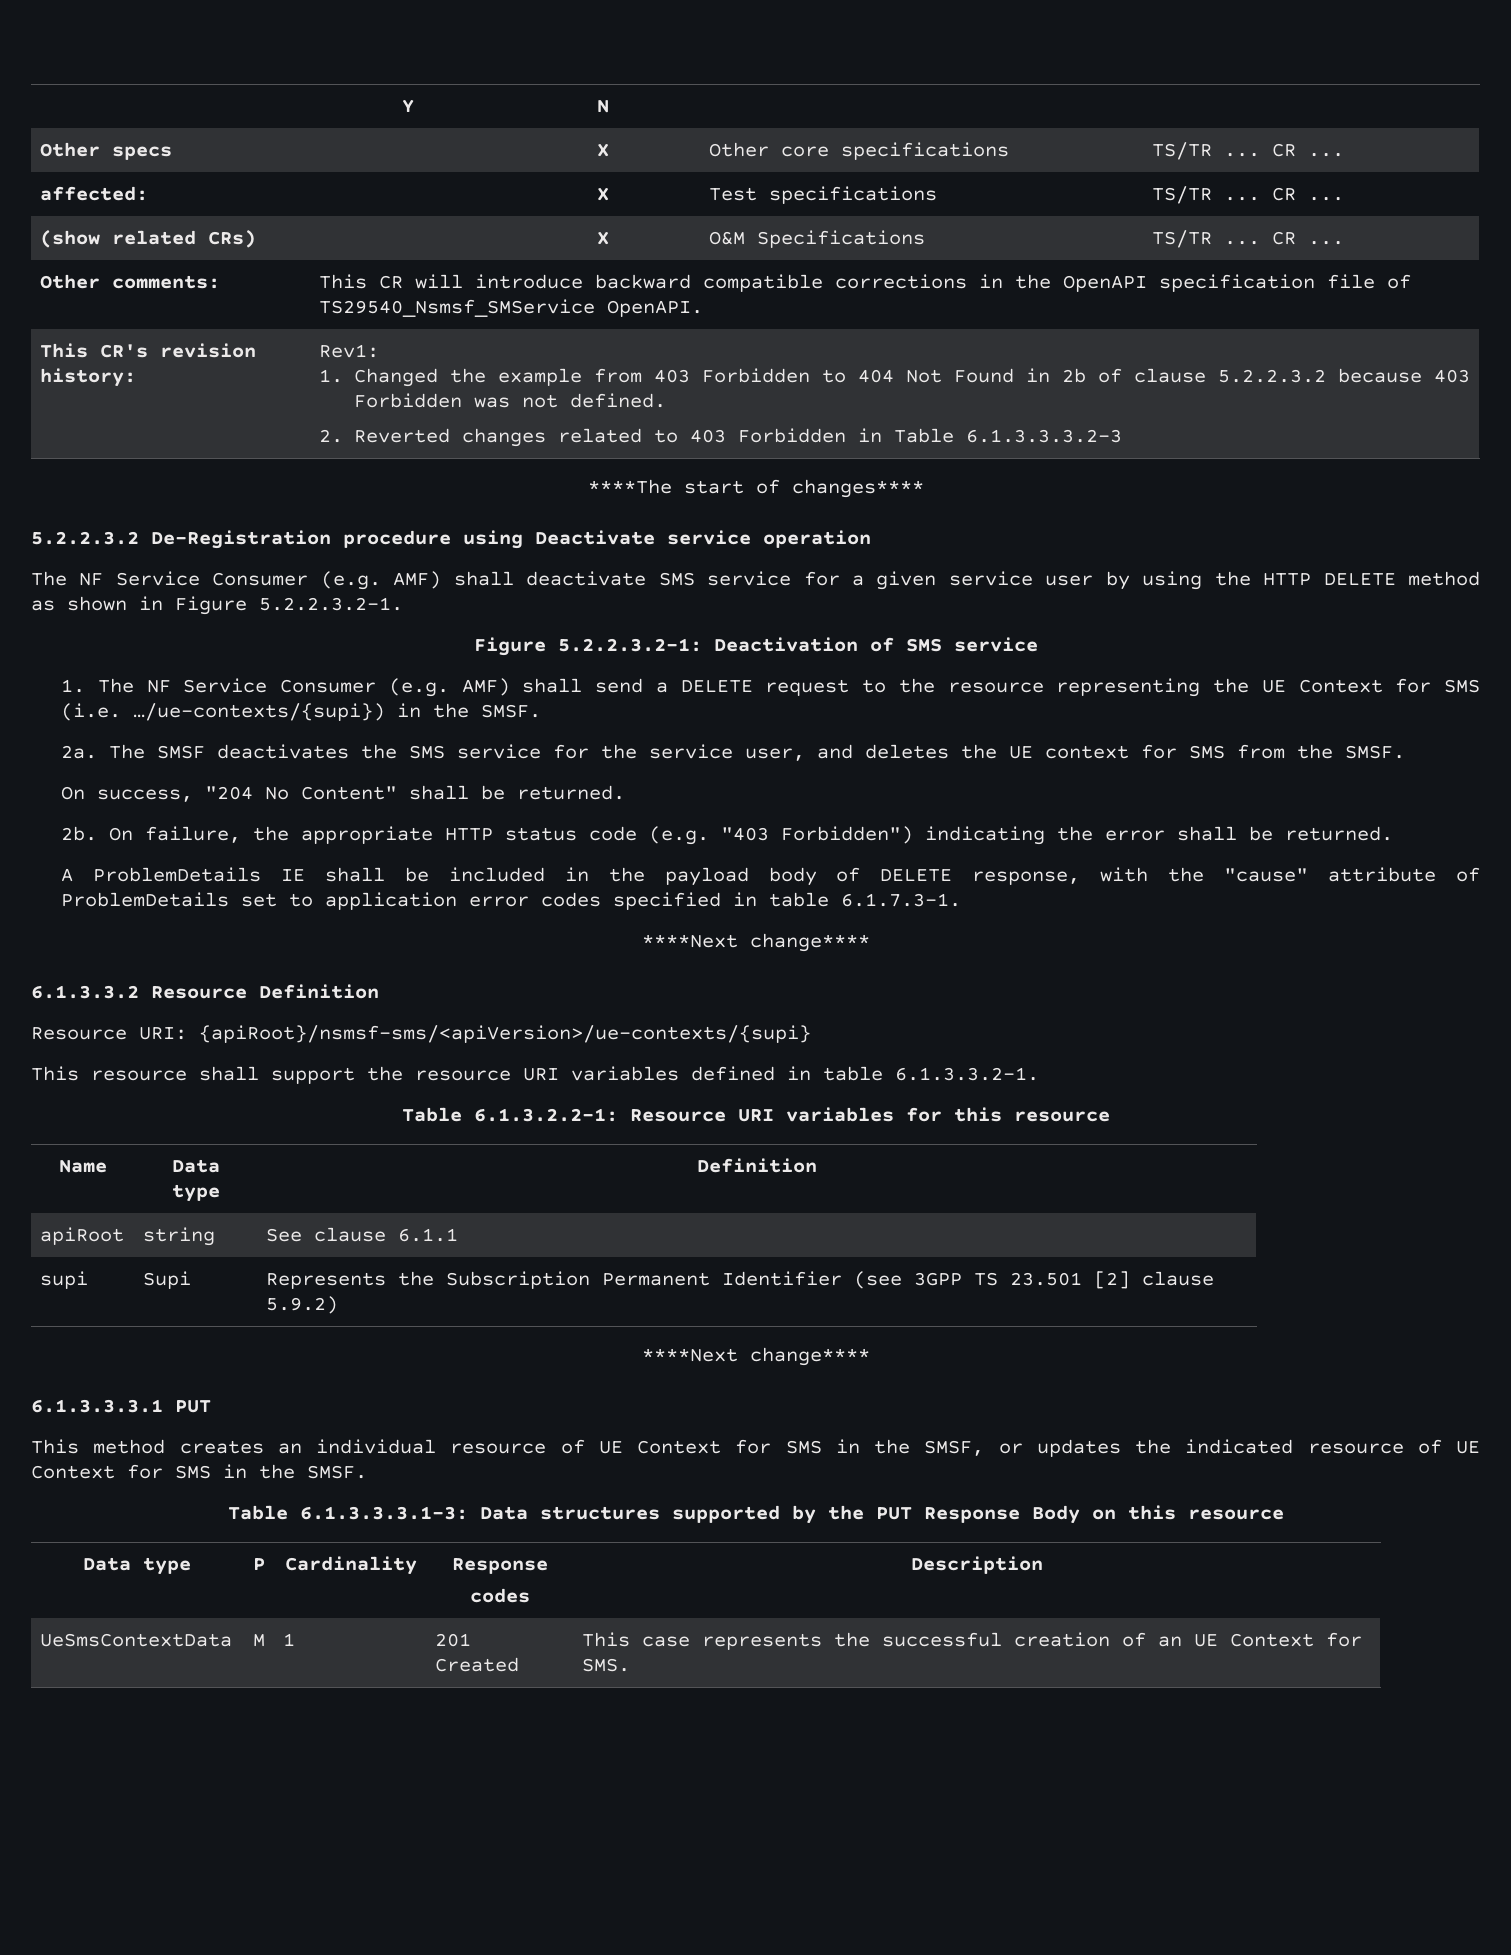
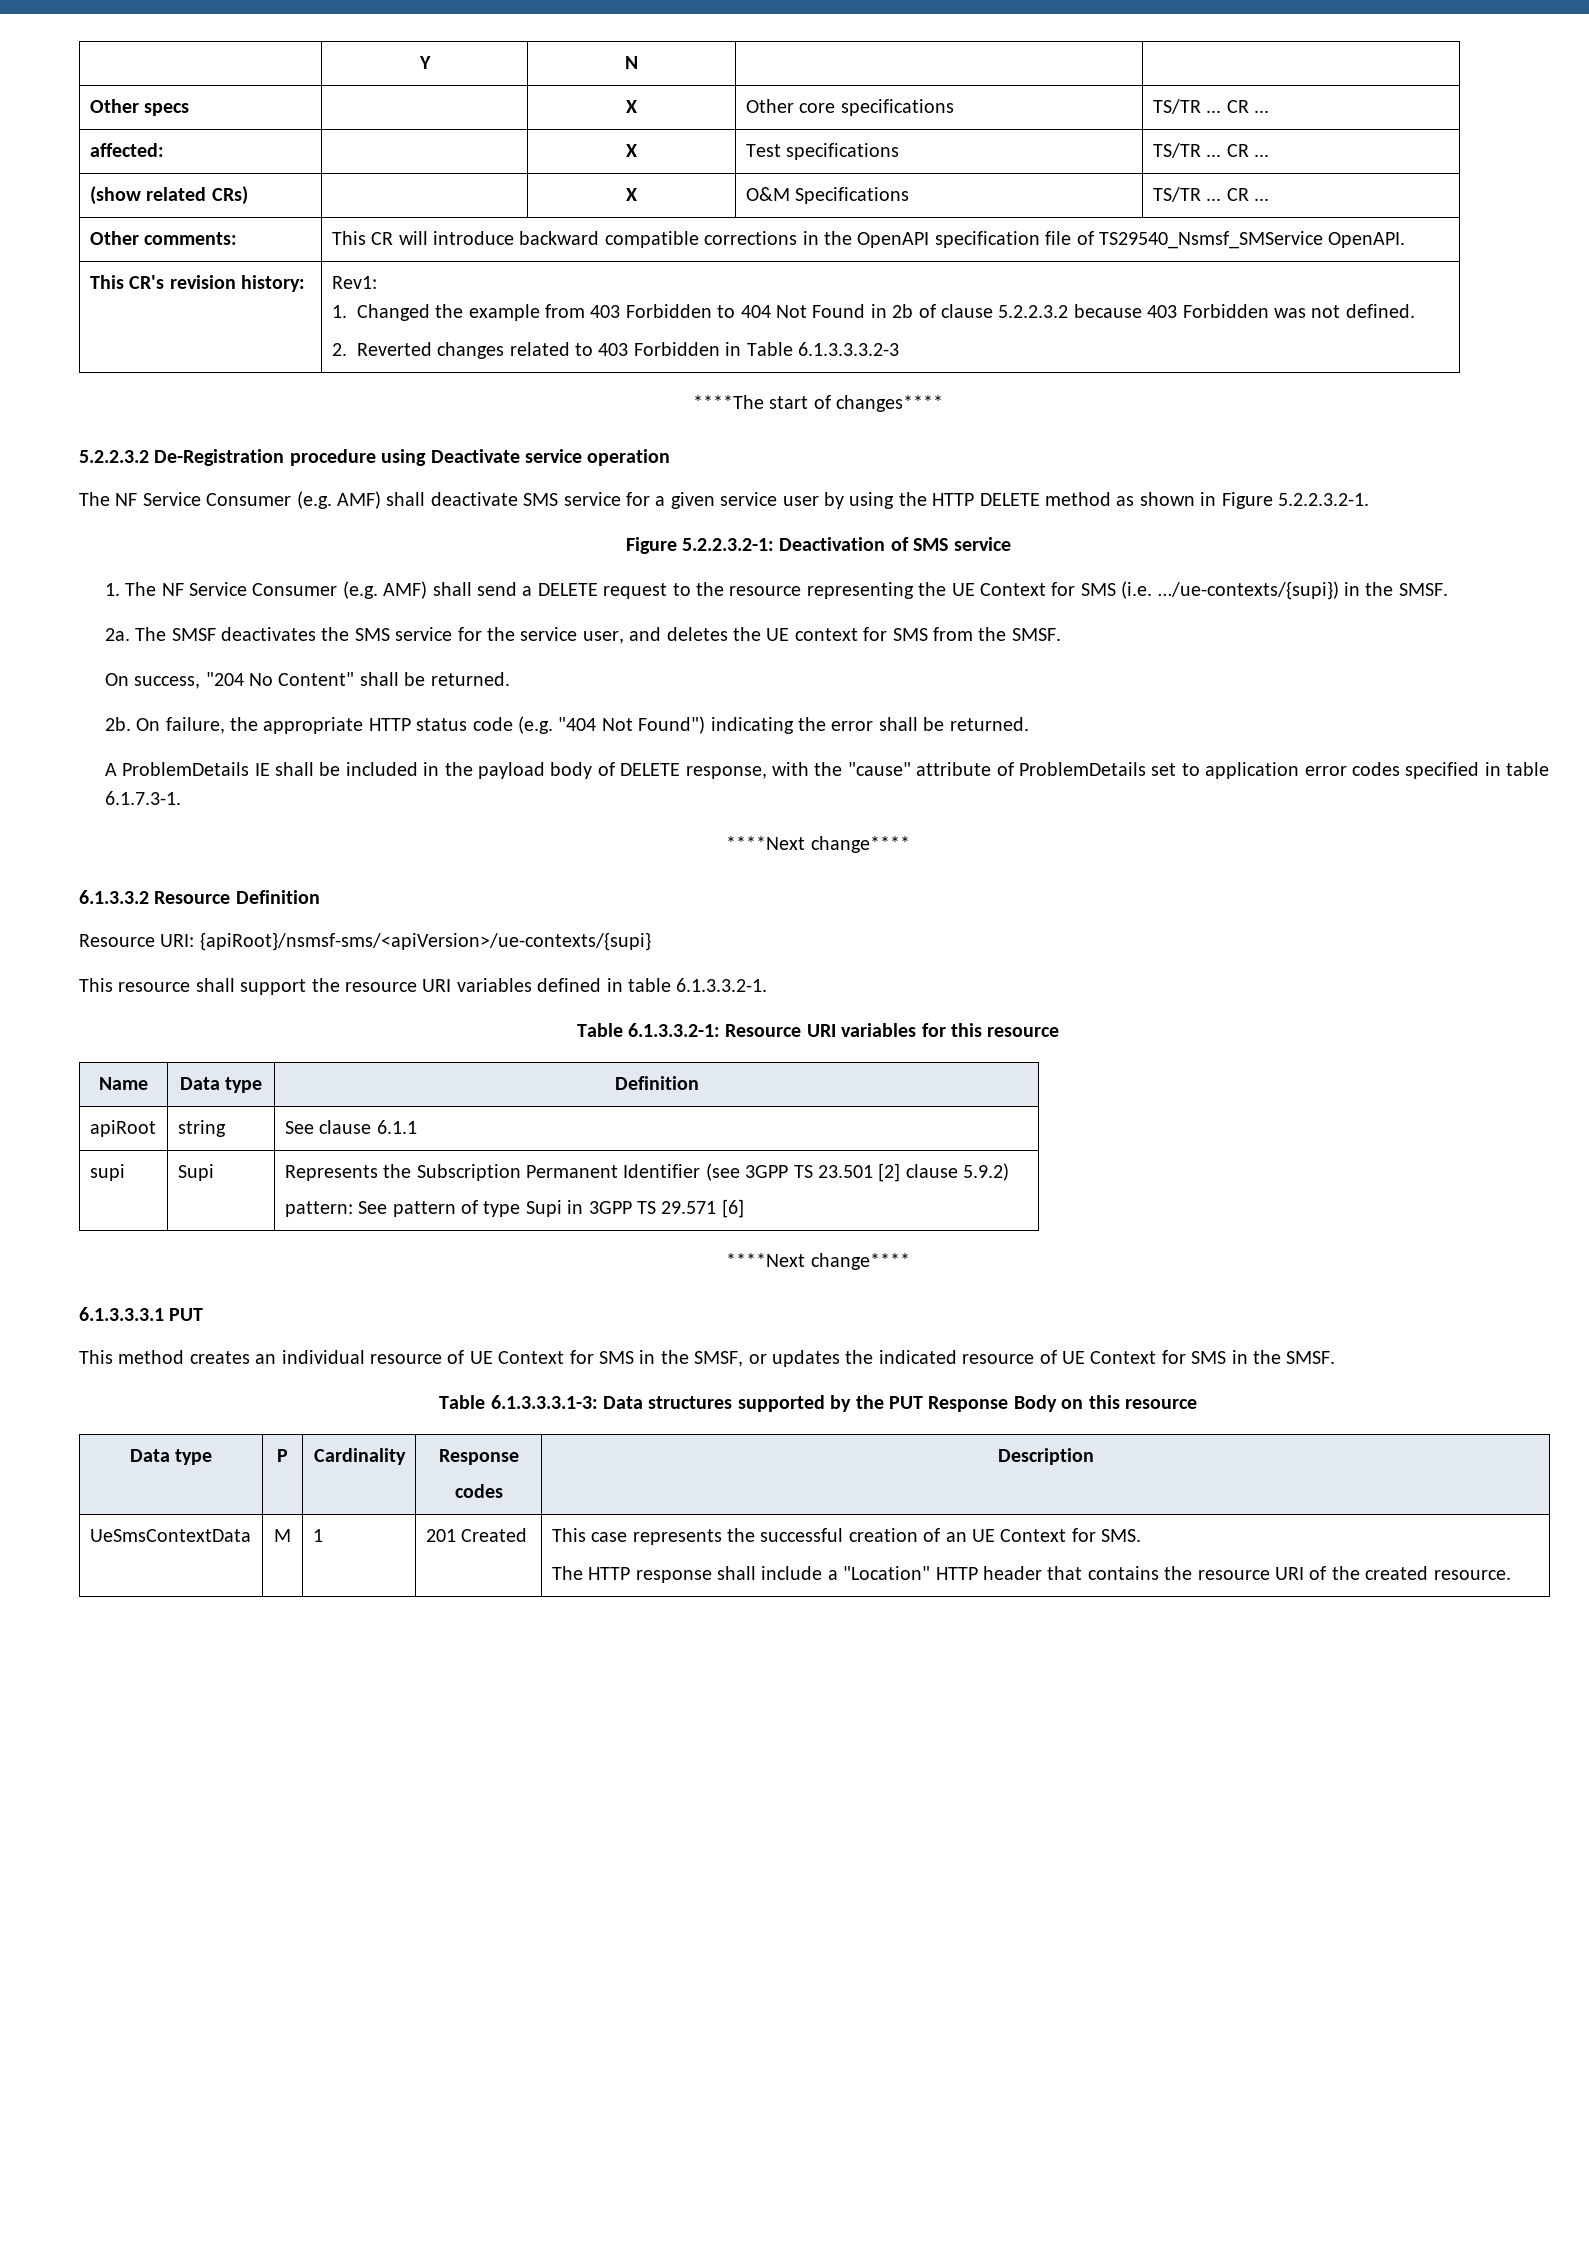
- On failure, the appropriate HTTP status code (e.g. "403 Forbidden") indicating the error shall be returned.
+ On failure, the appropriate HTTP status code (e.g. "404 Not Found") indicating the error shall be returned.
- Table 6.1.3.2.2-1: Resource URI variables for this resource
+ Table 6.1.3.3.2-1: Resource URI variables for this resource
  supi | Supi | Represents the Subscription Permanent Identifier (see 3GPP TS 23.501 [2] clause 5.9.2)
+ pattern: See pattern of type Supi in 3GPP TS 29.571 [6]
  UeSmsContextData | M | 1 | 201 Created | This case represents the successful creation of an UE Context for SMS.
+ The HTTP response shall include a "Location" HTTP header that contains the resource URI of the created resource.

